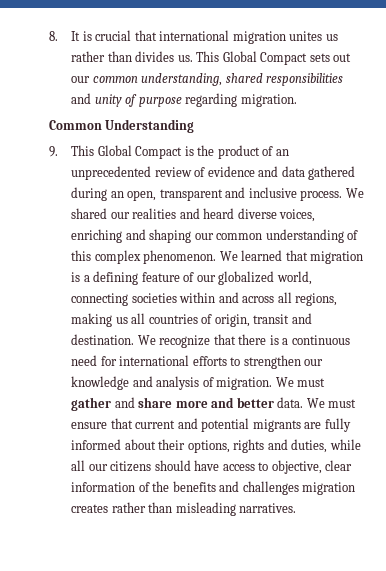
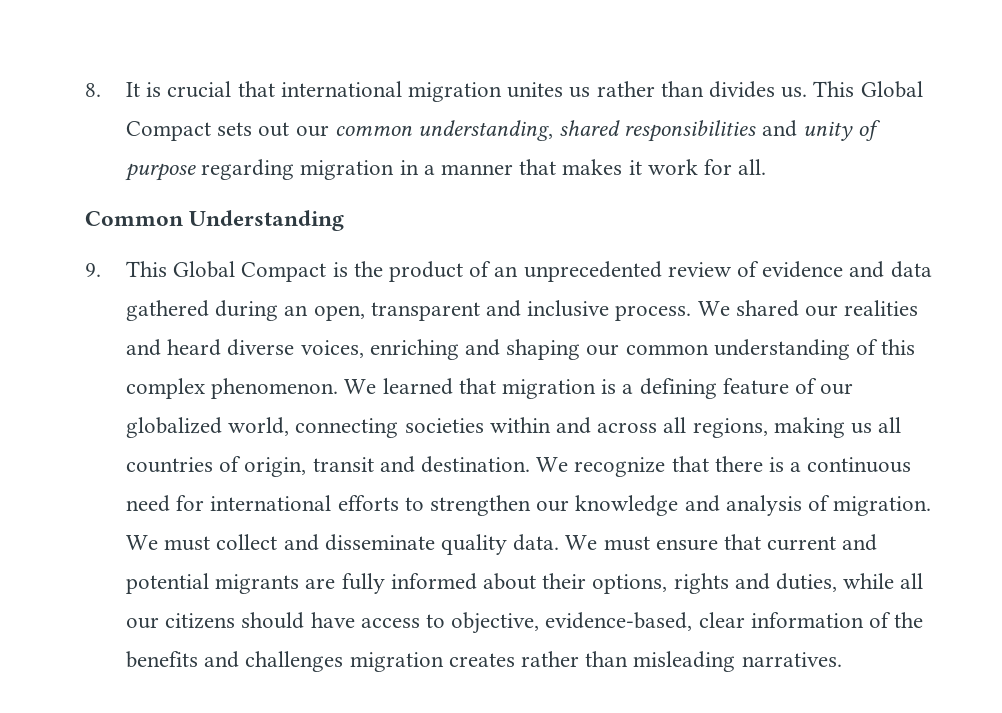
- This Global Compact sets out our common understanding, shared responsibilities and unity of purpose regarding migration.
+ This Global Compact sets out our common understanding, shared responsibilities and unity of purpose regarding migration in a manner that makes it work for all.
- We must gather and share more and better data.
+ We must collect and disseminate quality data.
- We must ensure that current and potential migrants are fully informed about their options, rights and duties, while all our citizens should have access to objective, clear information of the benefits and challenges migration creates rather than misleading narratives.
+ We must ensure that current and potential migrants are fully informed about their options, rights and duties, while all our citizens should have access to objective, evidence-based, clear information of the benefits and challenges migration creates rather than misleading narratives.

